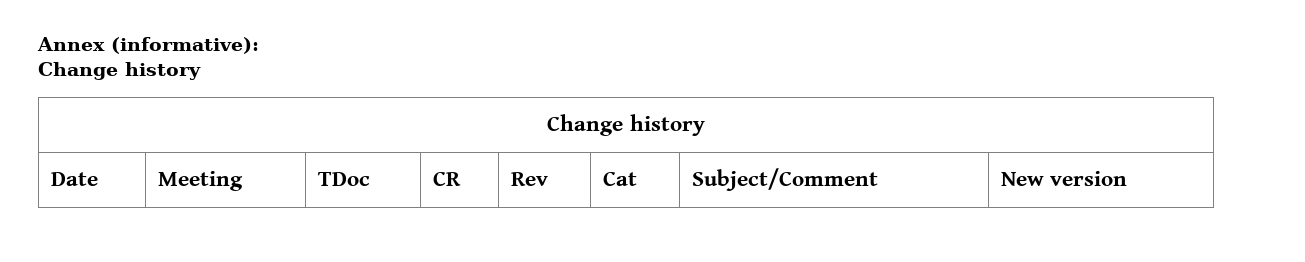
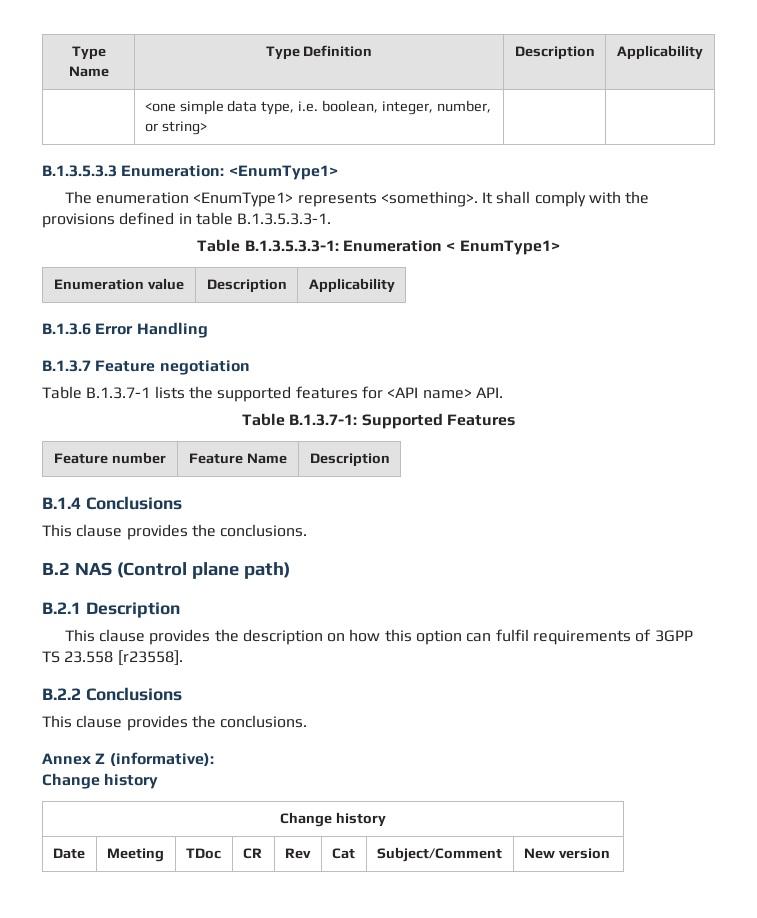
- Annex (informative):
+ Type Name | Type Definition | Description | Applicability
+ | <one simple data type, i.e. boolean, integer, number, or string> | |
+ B.1.3.5.3.3 Enumeration: <EnumType1>
+ The enumeration <EnumType1> represents <something>. It shall comply with the provisions defined in table B.1.3.5.3.3-1.
+ Table B.1.3.5.3.3-1: Enumeration < EnumType1>
+ Enumeration value | Description | Applicability
+ B.1.3.6 Error Handling
+ B.1.3.7 Feature negotiation
+ Table B.1.3.7-1 lists the supported features for <API name> API.
+ Table B.1.3.7-1: Supported Features
+ Feature number | Feature Name | Description
+ B.1.4 Conclusions
+ This clause provides the conclusions.
+ B.2 NAS (Control plane path)
+ B.2.1 Description
+ This clause provides the description on how this option can fulfil requirements of 3GPP TS 23.558 [r23558].
+ B.2.2 Conclusions
+ This clause provides the conclusions.
+ Annex Z (informative):

